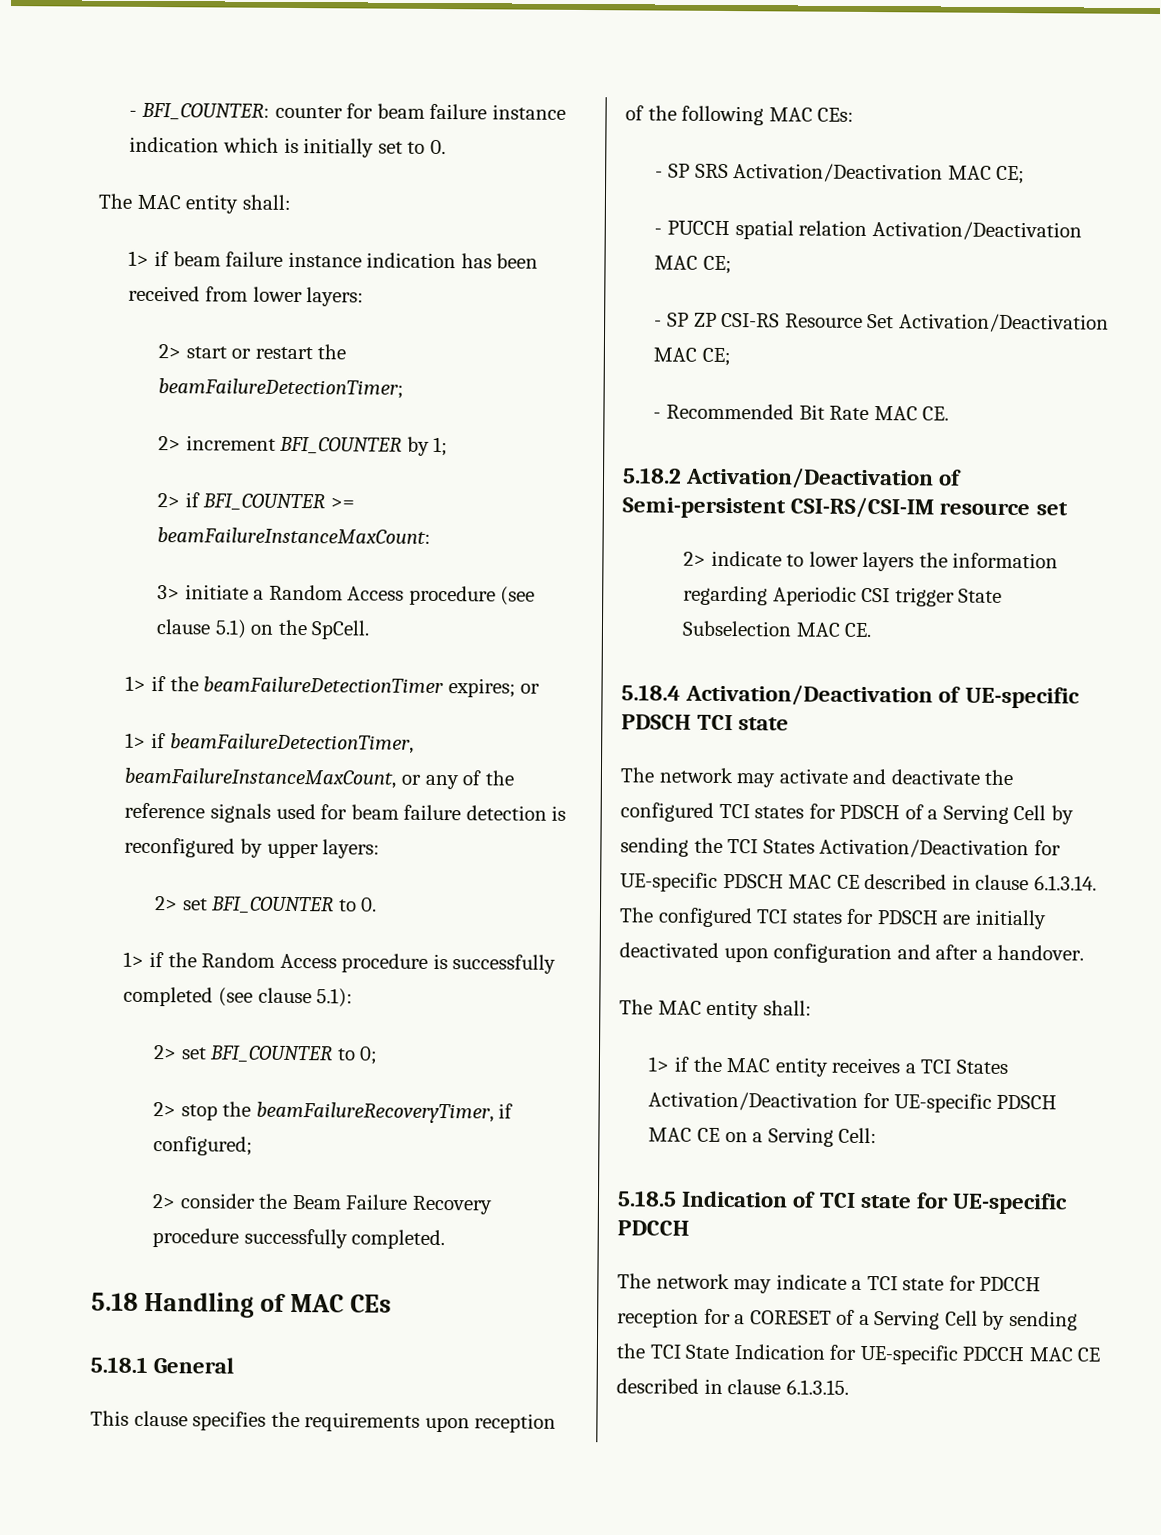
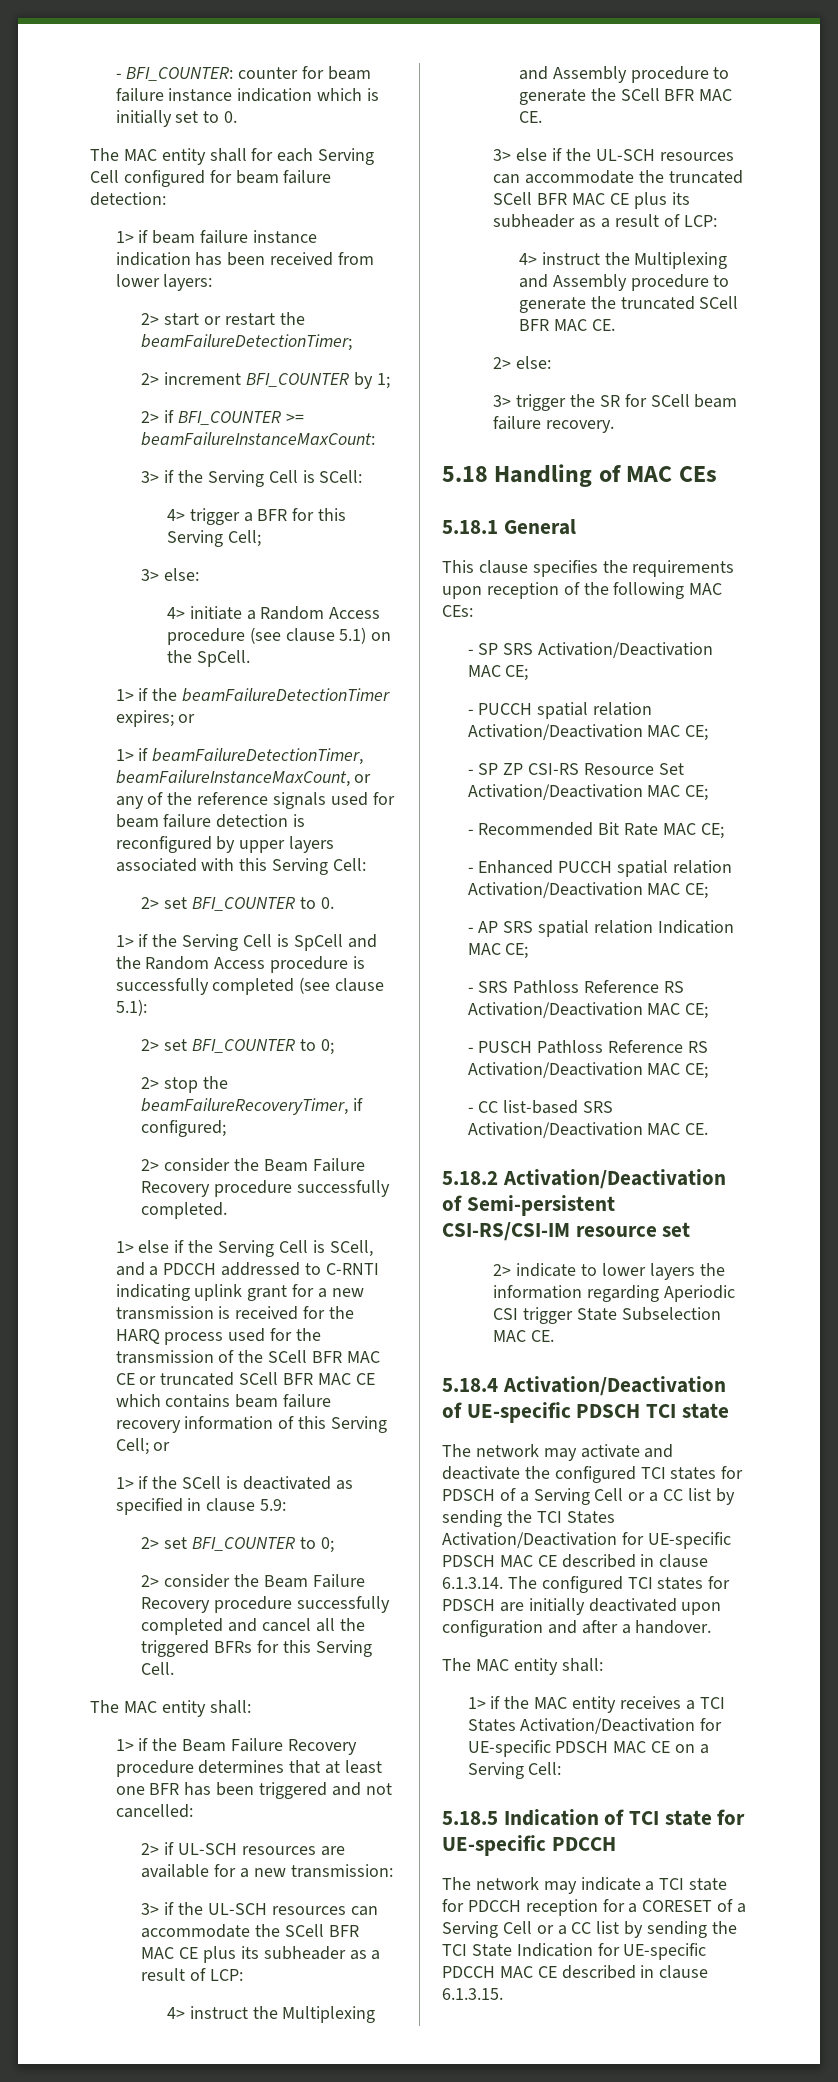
  - BFI_COUNTER: counter for beam failure instance indication which is initially set to 0.
- The MAC entity shall:
+ The MAC entity shall for each Serving Cell configured for beam failure detection:
- 3> initiate a Random Access procedure (see clause 5.1) on the SpCell.
+ 3> if the Serving Cell is SCell:
+ 4> trigger a BFR for this Serving Cell;
+ 3> else:
+ 4> initiate a Random Access procedure (see clause 5.1) on the SpCell.
- 1> if beamFailureDetectionTimer, beamFailureInstanceMaxCount, or any of the reference signals used for beam failure detection is reconfigured by upper layers:
+ 1> if beamFailureDetectionTimer, beamFailureInstanceMaxCount, or any of the reference signals used for beam failure detection is reconfigured by upper layers associated with this Serving Cell:
- 1> if the Random Access procedure is successfully completed (see clause 5.1):
+ 1> if the Serving Cell is SpCell and the Random Access procedure is successfully completed (see clause 5.1):
+ 1> else if the Serving Cell is SCell, and a PDCCH addressed to C-RNTI indicating uplink grant for a new transmission is received for the HARQ process used for the transmission of the SCell BFR MAC CE or truncated SCell BFR MAC CE which contains beam failure recovery information of this Serving Cell; or
+ 1> if the SCell is deactivated as specified in clause 5.9:
+ 2> set BFI_COUNTER to 0;
+ 2> consider the Beam Failure Recovery procedure successfully completed and cancel all the triggered BFRs for this Serving Cell.
+ The MAC entity shall:
+ 1> if the Beam Failure Recovery procedure determines that at least one BFR has been triggered and not cancelled:
+ 2> if UL-SCH resources are available for a new transmission:
+ 3> if the UL-SCH resources can accommodate the SCell BFR MAC CE plus its subheader as a result of LCP:
+ 4> instruct the Multiplexing and Assembly procedure to generate the SCell BFR MAC CE.
+ 3> else if the UL-SCH resources can accommodate the truncated SCell BFR MAC CE plus its subheader as a result of LCP:
+ 4> instruct the Multiplexing and Assembly procedure to generate the truncated SCell BFR MAC CE.
+ 2> else:
+ 3> trigger the SR for SCell beam failure recovery.
- - Recommended Bit Rate MAC CE.
+ - Recommended Bit Rate MAC CE;
+ - Enhanced PUCCH spatial relation Activation/Deactivation MAC CE;
+ - AP SRS spatial relation Indication MAC CE;
+ - SRS Pathloss Reference RS Activation/Deactivation MAC CE;
+ - PUSCH Pathloss Reference RS Activation/Deactivation MAC CE;
+ - CC list-based SRS Activation/Deactivation MAC CE.
- The network may activate and deactivate the configured TCI states for PDSCH of a Serving Cell by sending the TCI States Activation/Deactivation for UE-specific PDSCH MAC CE described in clause 6.1.3.14. The configured TCI states for PDSCH are initially deactivated upon configuration and after a handover.
+ The network may activate and deactivate the configured TCI states for PDSCH of a Serving Cell or a CC list by sending the TCI States Activation/Deactivation for UE-specific PDSCH MAC CE described in clause 6.1.3.14. The configured TCI states for PDSCH are initially deactivated upon configuration and after a handover.
- The network may indicate a TCI state for PDCCH reception for a CORESET of a Serving Cell by sending the TCI State Indication for UE-specific PDCCH MAC CE described in clause 6.1.3.15.
+ The network may indicate a TCI state for PDCCH reception for a CORESET of a Serving Cell or a CC list by sending the TCI State Indication for UE-specific PDCCH MAC CE described in clause 6.1.3.15.

